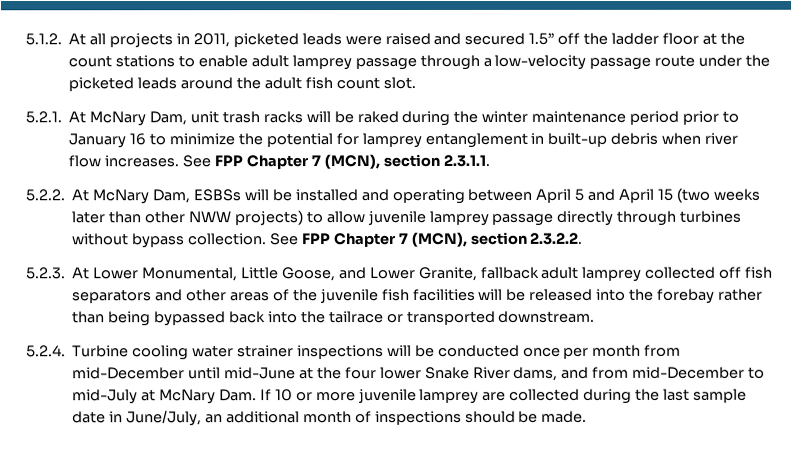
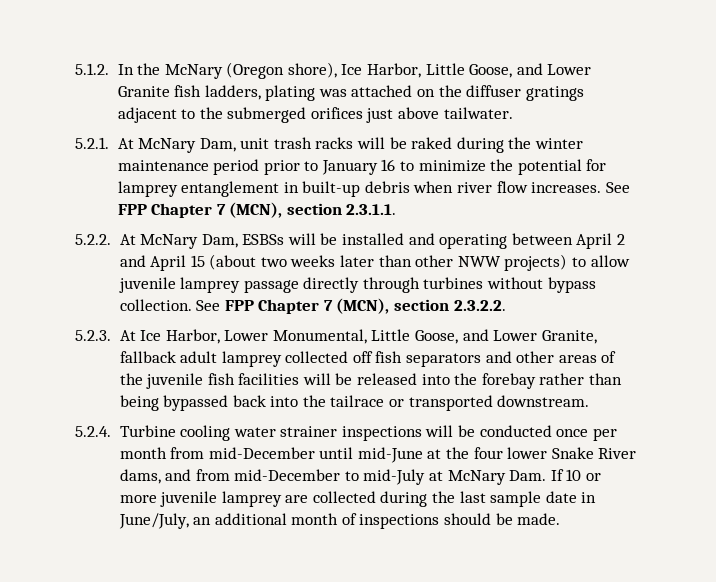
- 5.1.2. At all projects in 2011, picketed leads were raised and secured 1.5” off the ladder floor at the count stations to enable adult lamprey passage through a low-velocity passage route under the picketed leads around the adult fish count slot.
+ 5.1.2. In the McNary (Oregon shore), Ice Harbor, Little Goose, and Lower Granite fish ladders, plating was attached on the diffuser gratings adjacent to the submerged orifices just above tailwater.
- 5.2.2. At McNary Dam, ESBSs will be installed and operating between April 5 and April 15 (two weeks later than other NWW projects) to allow juvenile lamprey passage directly through turbines without bypass collection.
+ 5.2.2. At McNary Dam, ESBSs will be installed and operating between April 2 and April 15 (about two weeks later than other NWW projects) to allow juvenile lamprey passage directly through turbines without bypass collection.
- 5.2.3. At Lower Monumental, Little Goose, and Lower Granite, fallback adult lamprey collected off fish separators and other areas of the juvenile fish facilities will be released into the forebay rather than being bypassed back into the tailrace or transported downstream.
+ 5.2.3. At Ice Harbor, Lower Monumental, Little Goose, and Lower Granite, fallback adult lamprey collected off fish separators and other areas of the juvenile fish facilities will be released into the forebay rather than being bypassed back into the tailrace or transported downstream.

